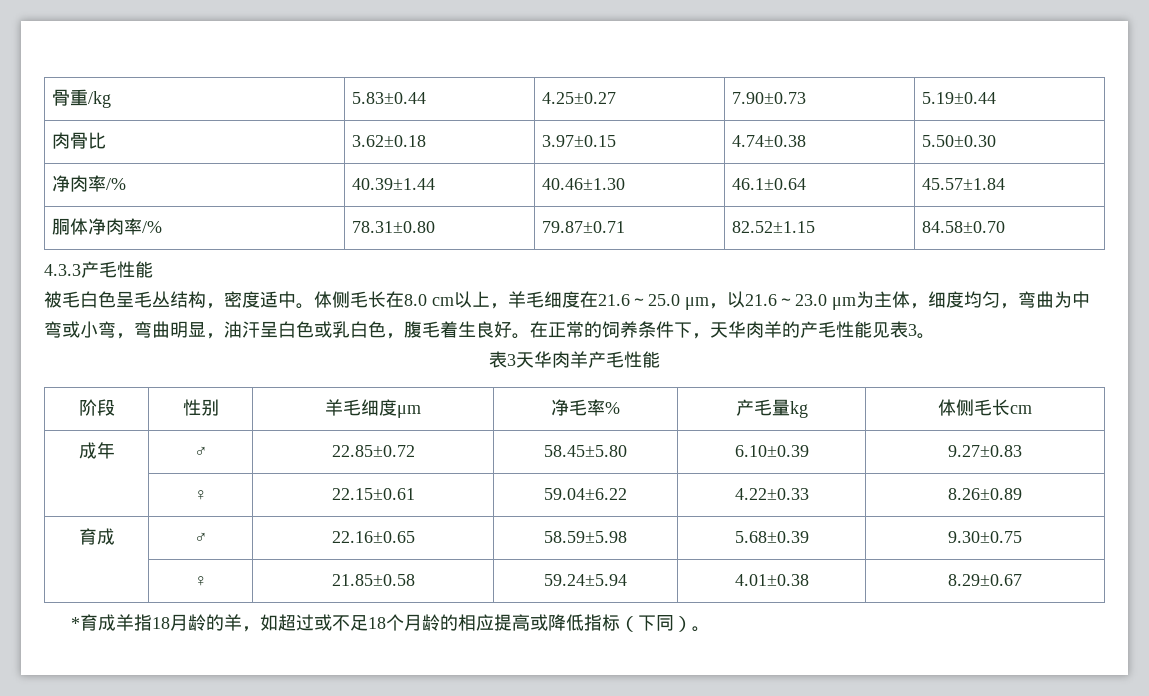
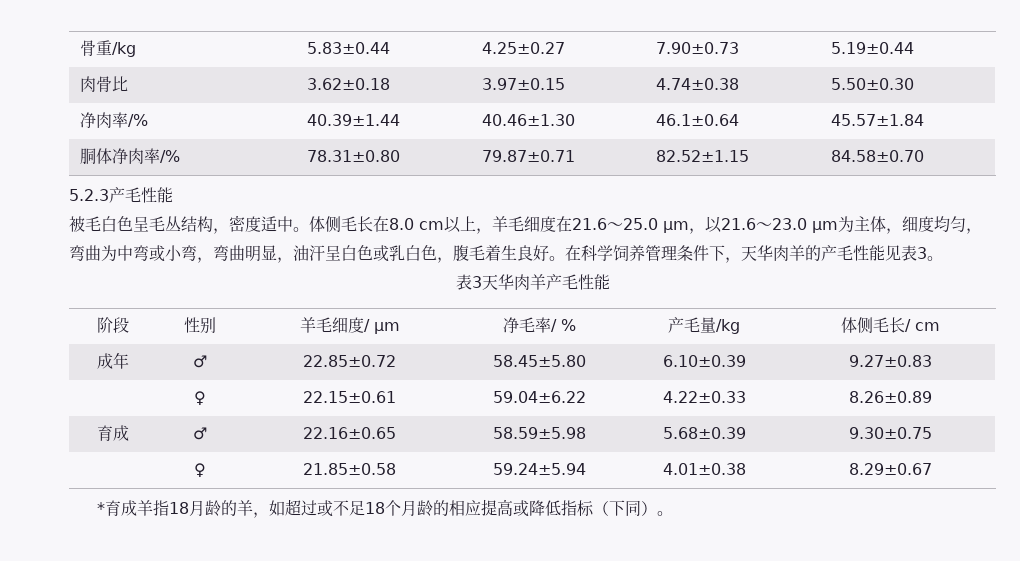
- 4.3.3产毛性能
+ 5.2.3产毛性能
- 在正常的饲养条件下，天华肉羊的产毛性能见表3。
+ 在科学饲养管理条件下，天华肉羊的产毛性能见表3。
- 阶段 | 性别 | 羊毛细度μm | 净毛率% | 产毛量kg | 体侧毛长cm
+ 阶段 | 性别 | 羊毛细度/ μm | 净毛率/ % | 产毛量/kg | 体侧毛长/ cm

